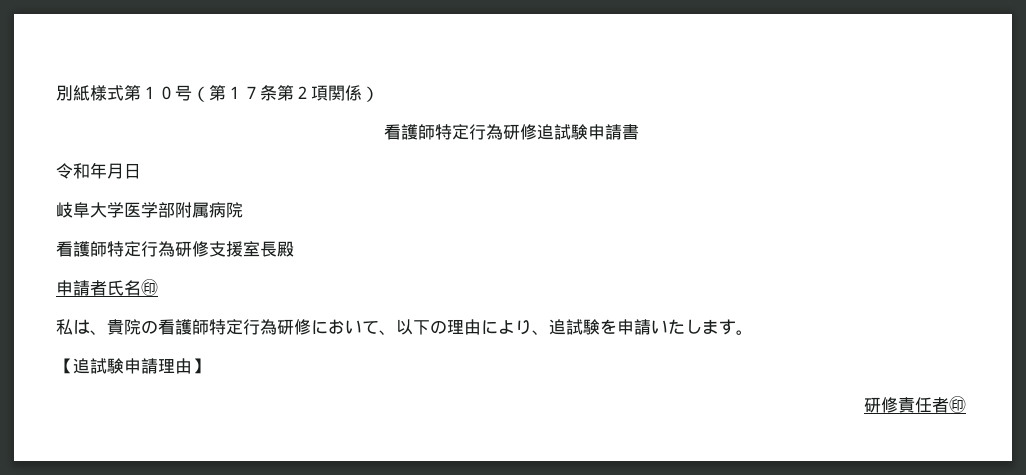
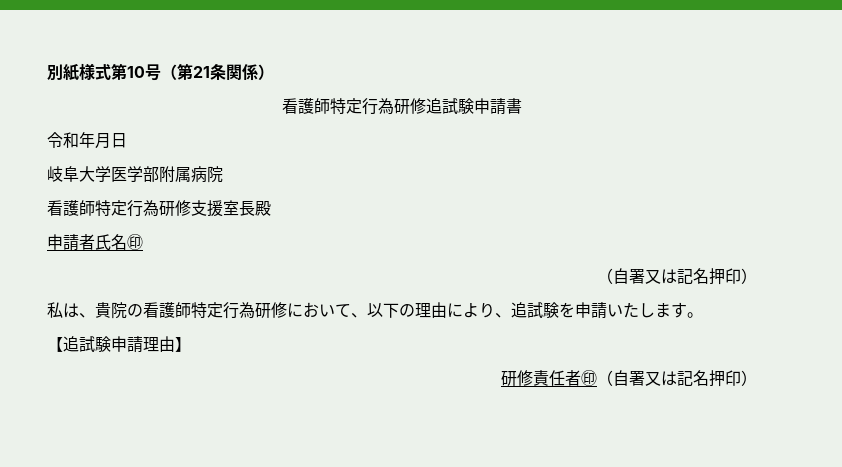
- 別紙様式第１０号（第１７条第２項関係）
+ 別紙様式第10号（第21条関係）
  申請者氏名㊞
+ （自署又は記名押印）
- 研修責任者㊞
+ 研修責任者㊞（自署又は記名押印）

